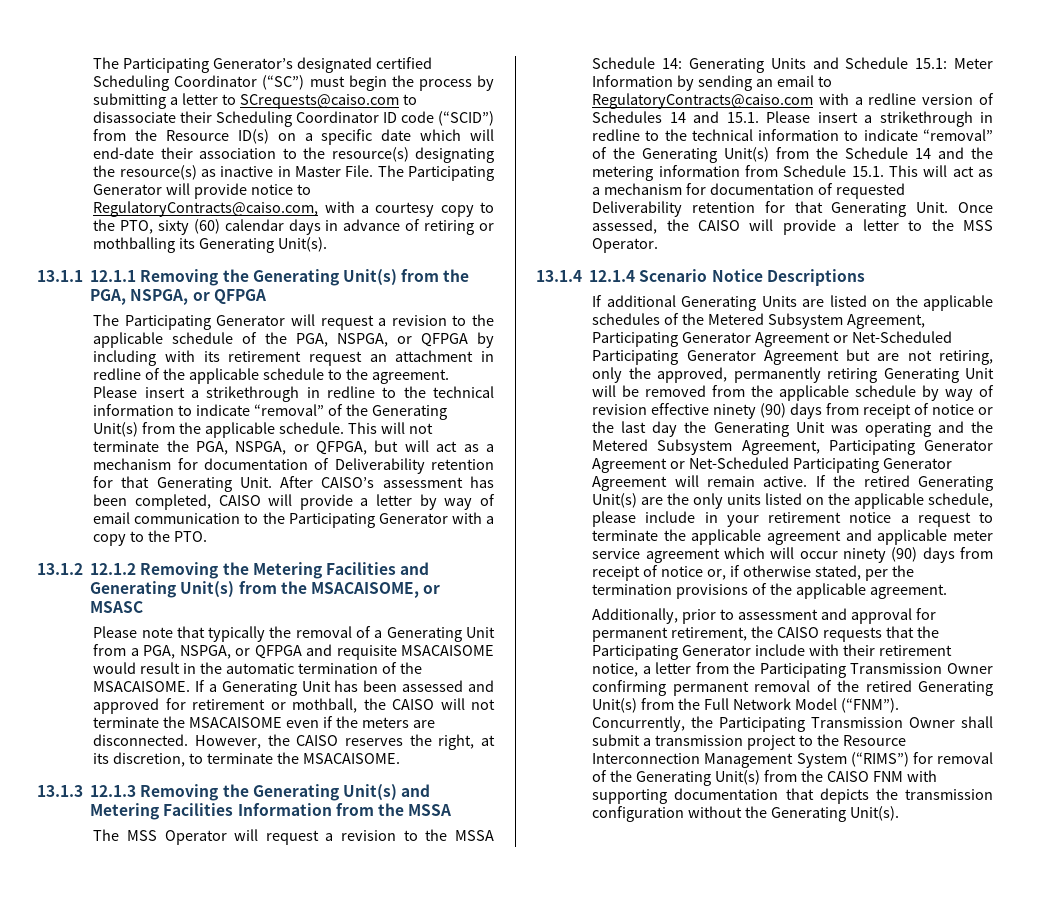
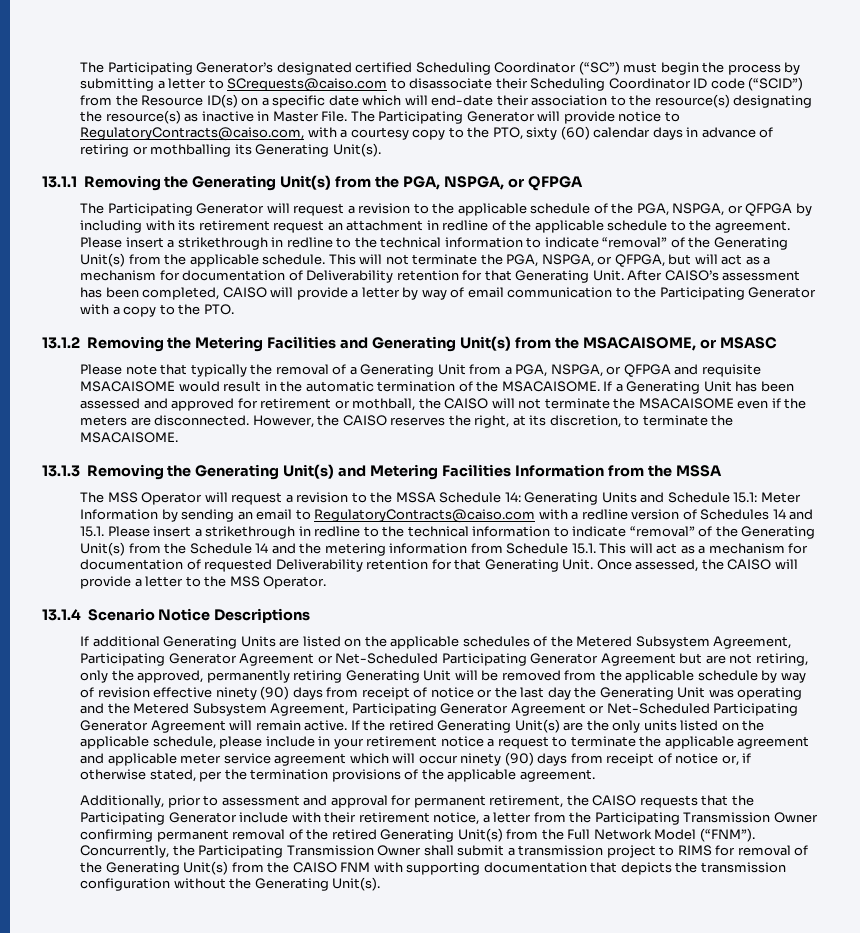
- 13.1.1 12.1.1 Removing the Generating Unit(s) from the PGA, NSPGA, or QFPGA
+ 13.1.1 Removing the Generating Unit(s) from the PGA, NSPGA, or QFPGA
- 13.1.2 12.1.2 Removing the Metering Facilities and Generating Unit(s) from the MSACAISOME, or MSASC
+ 13.1.2 Removing the Metering Facilities and Generating Unit(s) from the MSACAISOME, or MSASC
- 13.1.3 12.1.3 Removing the Generating Unit(s) and Metering Facilities Information from the MSSA
+ 13.1.3 Removing the Generating Unit(s) and Metering Facilities Information from the MSSA
- 13.1.4 12.1.4 Scenario Notice Descriptions
+ 13.1.4 Scenario Notice Descriptions
- Concurrently, the Participating Transmission Owner shall submit a transmission project to the Resource Interconnection Management System (“RIMS”) for removal of the Generating Unit(s) from the CAISO FNM with supporting documentation that depicts the transmission configuration without the Generating Unit(s).
+ Concurrently, the Participating Transmission Owner shall submit a transmission project to RIMS for removal of the Generating Unit(s) from the CAISO FNM with supporting documentation that depicts the transmission configuration without the Generating Unit(s).

